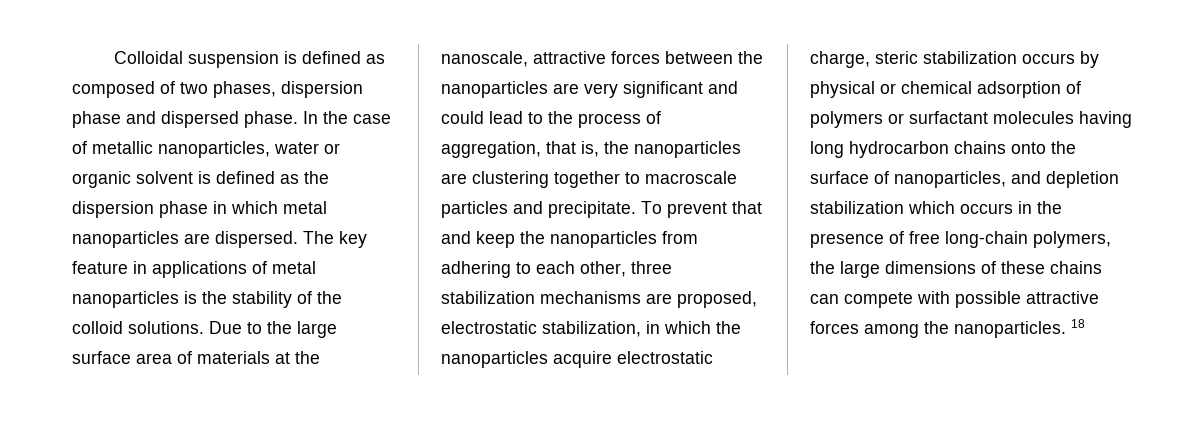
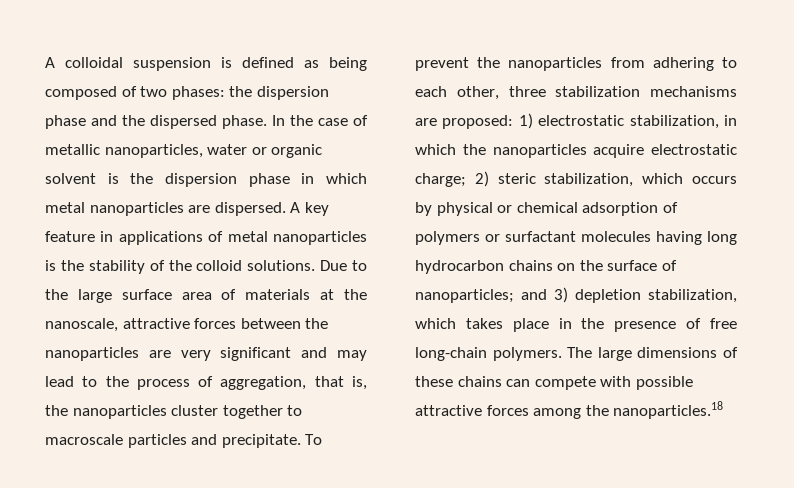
- Colloidal suspension is defined as composed of two phases, dispersion phase and dispersed phase.
+ A colloidal suspension is defined as being composed of two phases: the dispersion phase and the dispersed phase.
- In the case of metallic nanoparticles, water or organic solvent is defined as the dispersion phase in which metal nanoparticles are dispersed.
+ In the case of metallic nanoparticles, water or organic solvent is the dispersion phase in which metal nanoparticles are dispersed.
- The key feature in applications of metal nanoparticles is the stability of the colloid solutions.
+ A key feature in applications of metal nanoparticles is the stability of the colloid solutions.
- Due to the large surface area of materials at the nanoscale, attractive forces between the nanoparticles are very significant and could lead to the process of aggregation, that is, the nanoparticles are clustering together to macroscale particles and precipitate.
+ Due to the large surface area of materials at the nanoscale, attractive forces between the nanoparticles are very significant and may lead to the process of aggregation, that is, the nanoparticles cluster together to macroscale particles and precipitate.
- To prevent that and keep the nanoparticles from adhering to each other, three stabilization mechanisms are proposed, electrostatic stabilization, in which the nanoparticles acquire electrostatic charge, steric stabilization occurs by physical or chemical adsorption of polymers or surfactant molecules having long hydrocarbon chains onto the surface of nanoparticles, and depletion stabilization which occurs in the presence of free long-chain polymers, the large dimensions of these chains can compete with possible attractive forces among the nanoparticles. 18
+ To prevent the nanoparticles from adhering to each other, three stabilization mechanisms are proposed: 1) electrostatic stabilization, in which the nanoparticles acquire electrostatic charge; 2) steric stabilization, which occurs by physical or chemical adsorption of polymers or surfactant molecules having long hydrocarbon chains on the surface of nanoparticles; and 3) depletion stabilization, which takes place in the presence of free long-chain polymers. The large dimensions of these chains can compete with possible attractive forces among the nanoparticles.18

